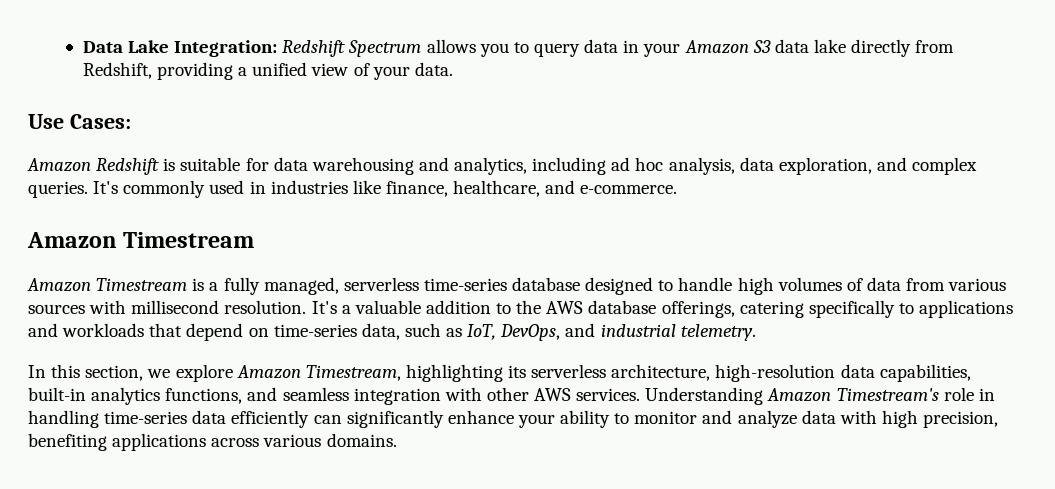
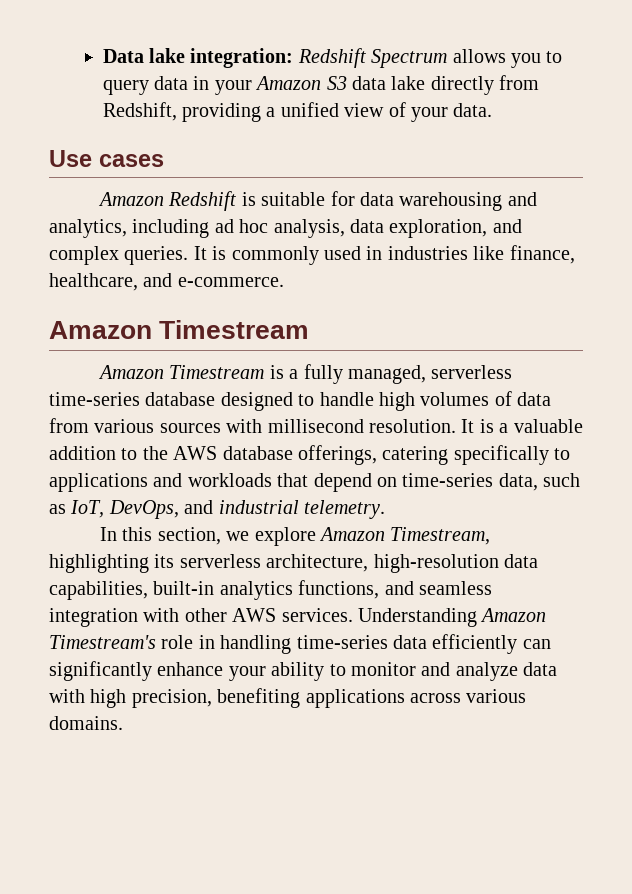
- Data Lake Integration: Redshift Spectrum allows you to query data in your Amazon S3 data lake directly from Redshift, providing a unified view of your data.
+ Data lake integration: Redshift Spectrum allows you to query data in your Amazon S3 data lake directly from Redshift, providing a unified view of your data.
- Use Cases:
+ Use cases
- It's commonly used in industries like finance, healthcare, and e-commerce.
+ It is commonly used in industries like finance, healthcare, and e-commerce.
- It's a valuable addition to the AWS database offerings, catering specifically to applications and workloads that depend on time-series data, such as IoT, DevOps, and industrial telemetry.
+ It is a valuable addition to the AWS database offerings, catering specifically to applications and workloads that depend on time-series data, such as IoT, DevOps, and industrial telemetry.

